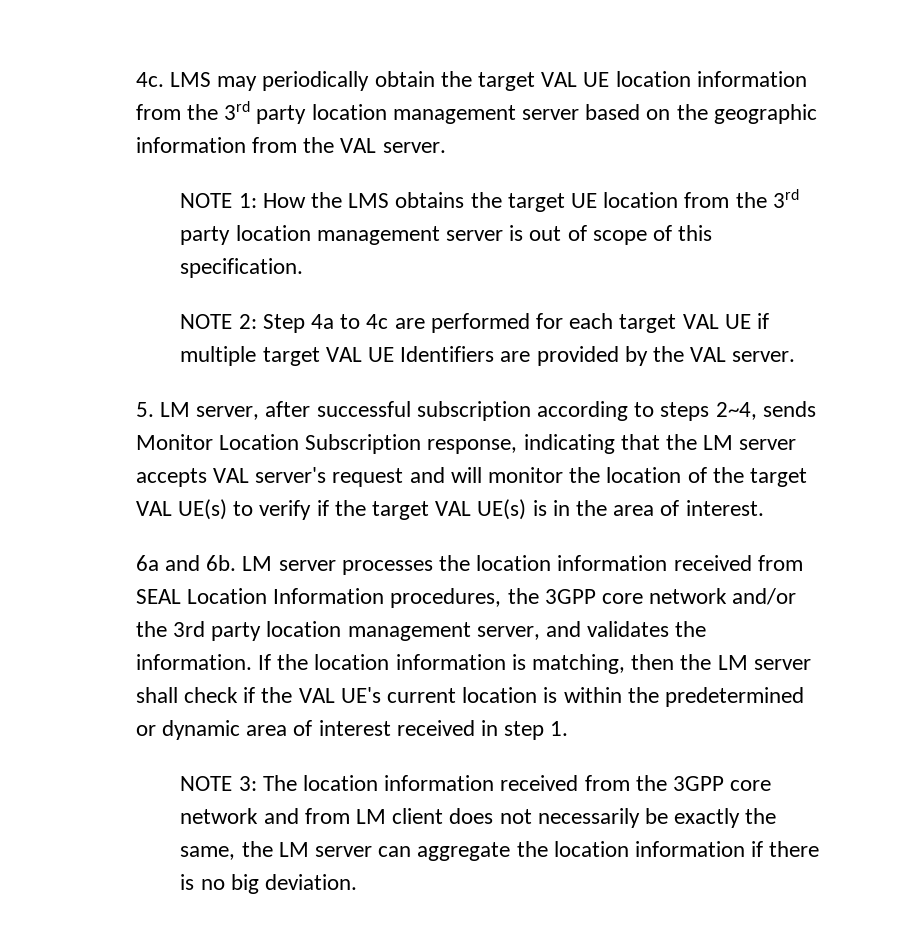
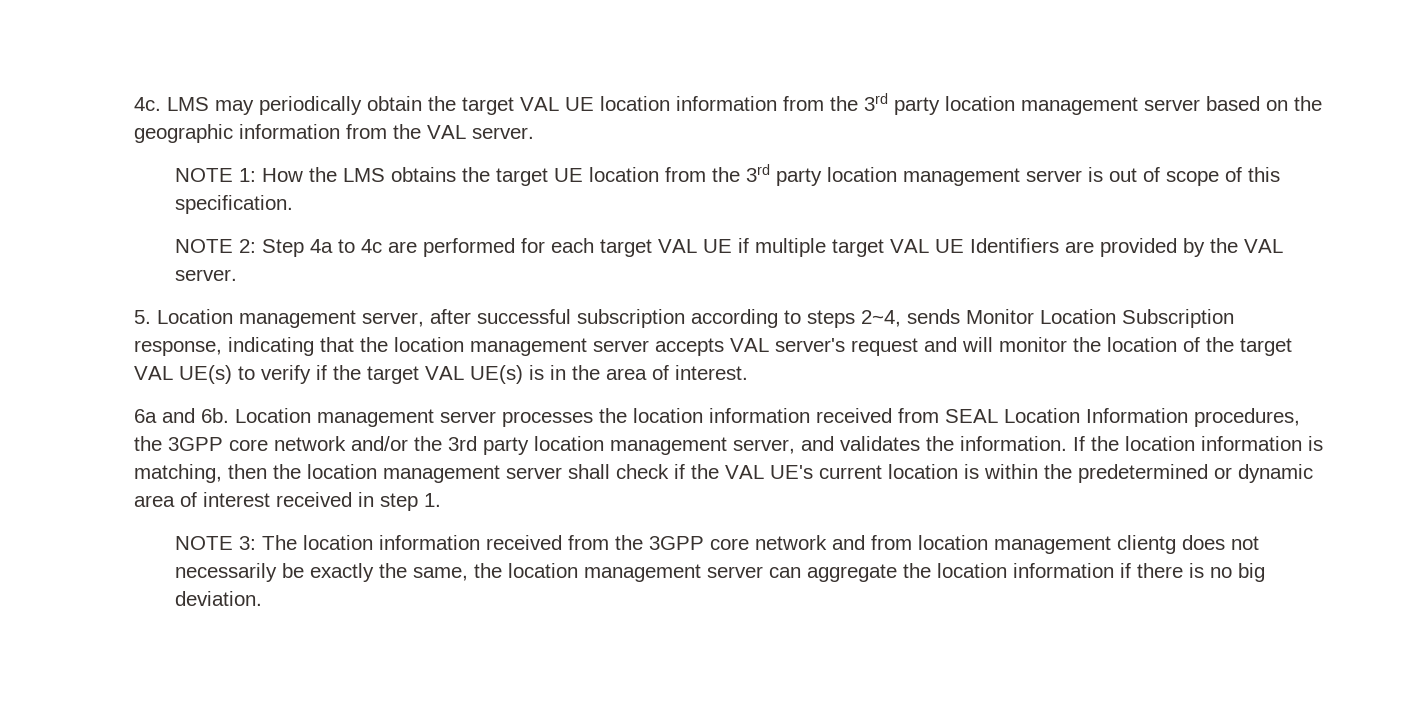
- 5. LM server, after successful subscription according to steps 2~4, sends Monitor Location Subscription response, indicating that the LM server accepts VAL server's request and will monitor the location of the target VAL UE(s) to verify if the target VAL UE(s) is in the area of interest.
+ 5. Location management server, after successful subscription according to steps 2~4, sends Monitor Location Subscription response, indicating that the location management server accepts VAL server's request and will monitor the location of the target VAL UE(s) to verify if the target VAL UE(s) is in the area of interest.
- LM server processes the location information received from SEAL Location Information procedures, the 3GPP core network and/or the 3rd party location management server, and validates the information.
+ Location management server processes the location information received from SEAL Location Information procedures, the 3GPP core network and/or the 3rd party location management server, and validates the information.
- If the location information is matching, then the LM server shall check if the VAL UE's current location is within the predetermined or dynamic area of interest received in step 1.
+ If the location information is matching, then the location management server shall check if the VAL UE's current location is within the predetermined or dynamic area of interest received in step 1.
- NOTE 3: The location information received from the 3GPP core network and from LM client does not necessarily be exactly the same, the LM server can aggregate the location information if there is no big deviation.
+ NOTE 3: The location information received from the 3GPP core network and from location management clientg does not necessarily be exactly the same, the location management server can aggregate the location information if there is no big deviation.

